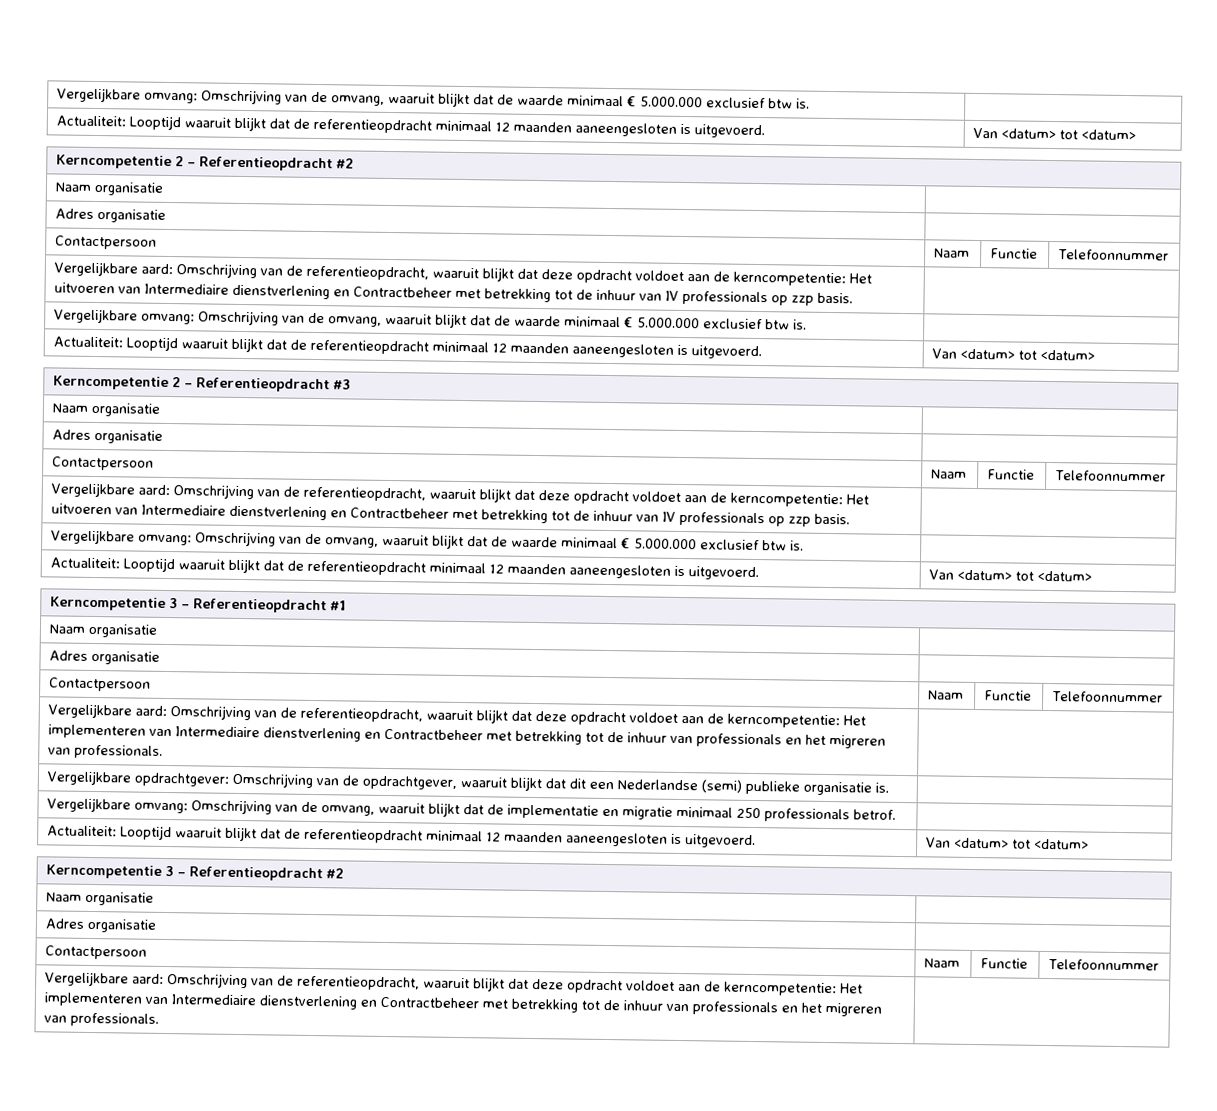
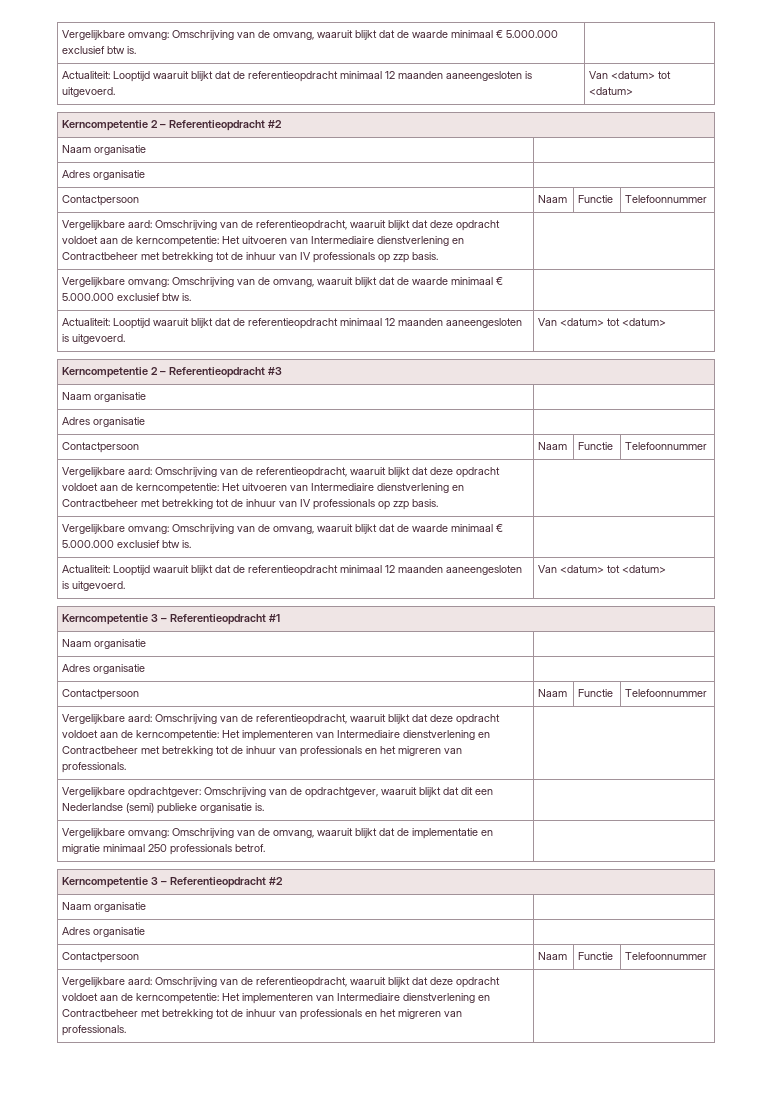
  Vergelijkbare omvang: Omschrijving van de omvang, waaruit blijkt dat de implementatie en migratie minimaal 250 professionals betrof. |
- Actualiteit: Looptijd waaruit blijkt dat de referentieopdracht minimaal 12 maanden aaneengesloten is uitgevoerd. | Van <datum> tot <datum>

